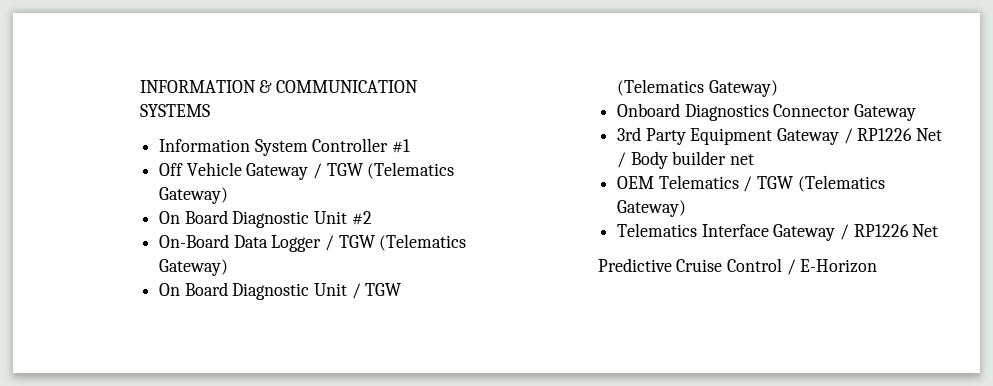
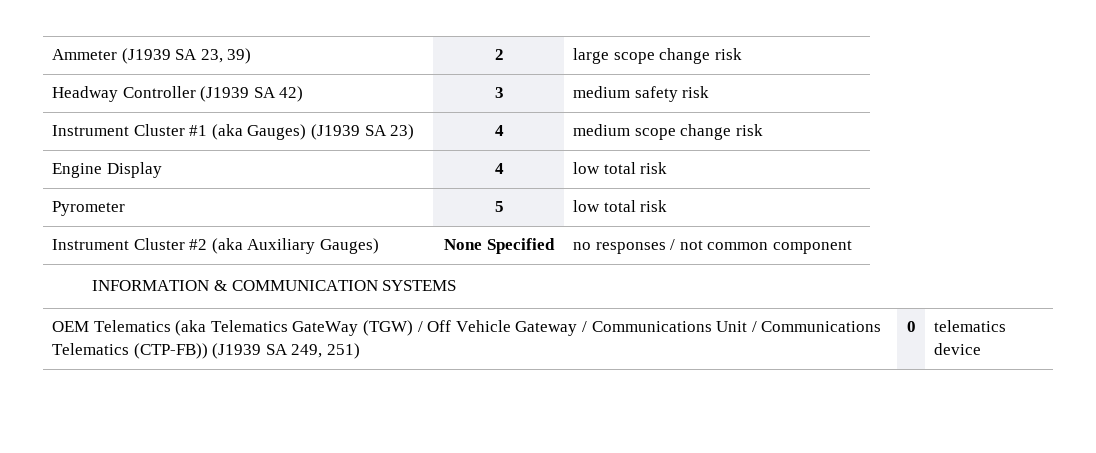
+ Ammeter (J1939 SA 23, 39) | 2 | large scope change risk
+ Headway Controller (J1939 SA 42) | 3 | medium safety risk
+ Instrument Cluster #1 (aka Gauges) (J1939 SA 23) | 4 | medium scope change risk
+ Engine Display | 4 | low total risk
+ Pyrometer | 5 | low total risk
+ Instrument Cluster #2 (aka Auxiliary Gauges) | None Specified | no responses / not common component
  INFORMATION & COMMUNICATION SYSTEMS
- Information System Controller #1
- Off Vehicle Gateway / TGW (Telematics Gateway)
- On Board Diagnostic Unit #2
- On-Board Data Logger / TGW (Telematics Gateway)
- On Board Diagnostic Unit / TGW (Telematics Gateway)
- Onboard Diagnostics Connector Gateway
- 3rd Party Equipment Gateway / RP1226 Net / Body builder net
- OEM Telematics / TGW (Telematics Gateway)
- Telematics Interface Gateway / RP1226 Net
- Predictive Cruise Control / E-Horizon
+ OEM Telematics (aka Telematics GateWay (TGW) / Off Vehicle Gateway / Communications Unit / Communications Telematics (CTP-FB)) (J1939 SA 249, 251) | 0 | telematics device

